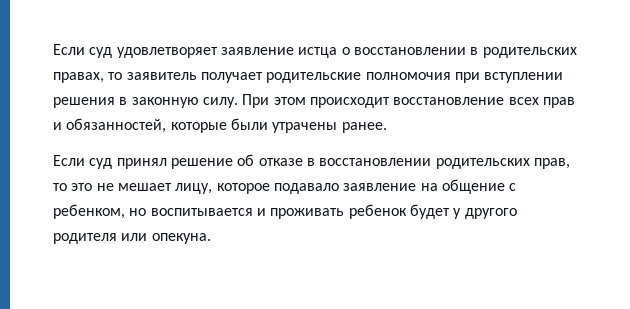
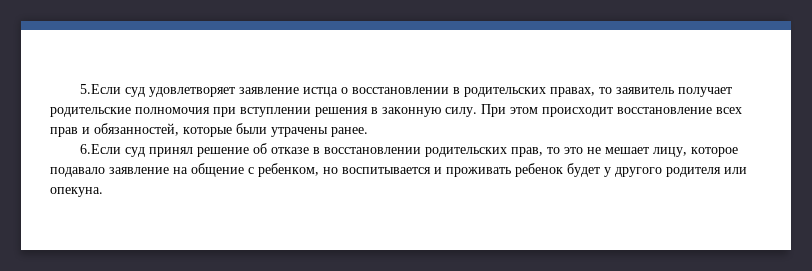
- Если суд удовлетворяет заявление истца о восстановлении в родительских правах, то заявитель получает родительские полномочия при вступлении решения в законную силу.
+ 5.Если суд удовлетворяет заявление истца о восстановлении в родительских правах, то заявитель получает родительские полномочия при вступлении решения в законную силу.
- Если суд принял решение об отказе в восстановлении родительских прав, то это не мешает лицу, которое подавало заявление на общение с ребенком, но воспитывается и проживать ребенок будет у другого родителя или опекуна.
+ 6.Если суд принял решение об отказе в восстановлении родительских прав, то это не мешает лицу, которое подавало заявление на общение с ребенком, но воспитывается и проживать ребенок будет у другого родителя или опекуна.

